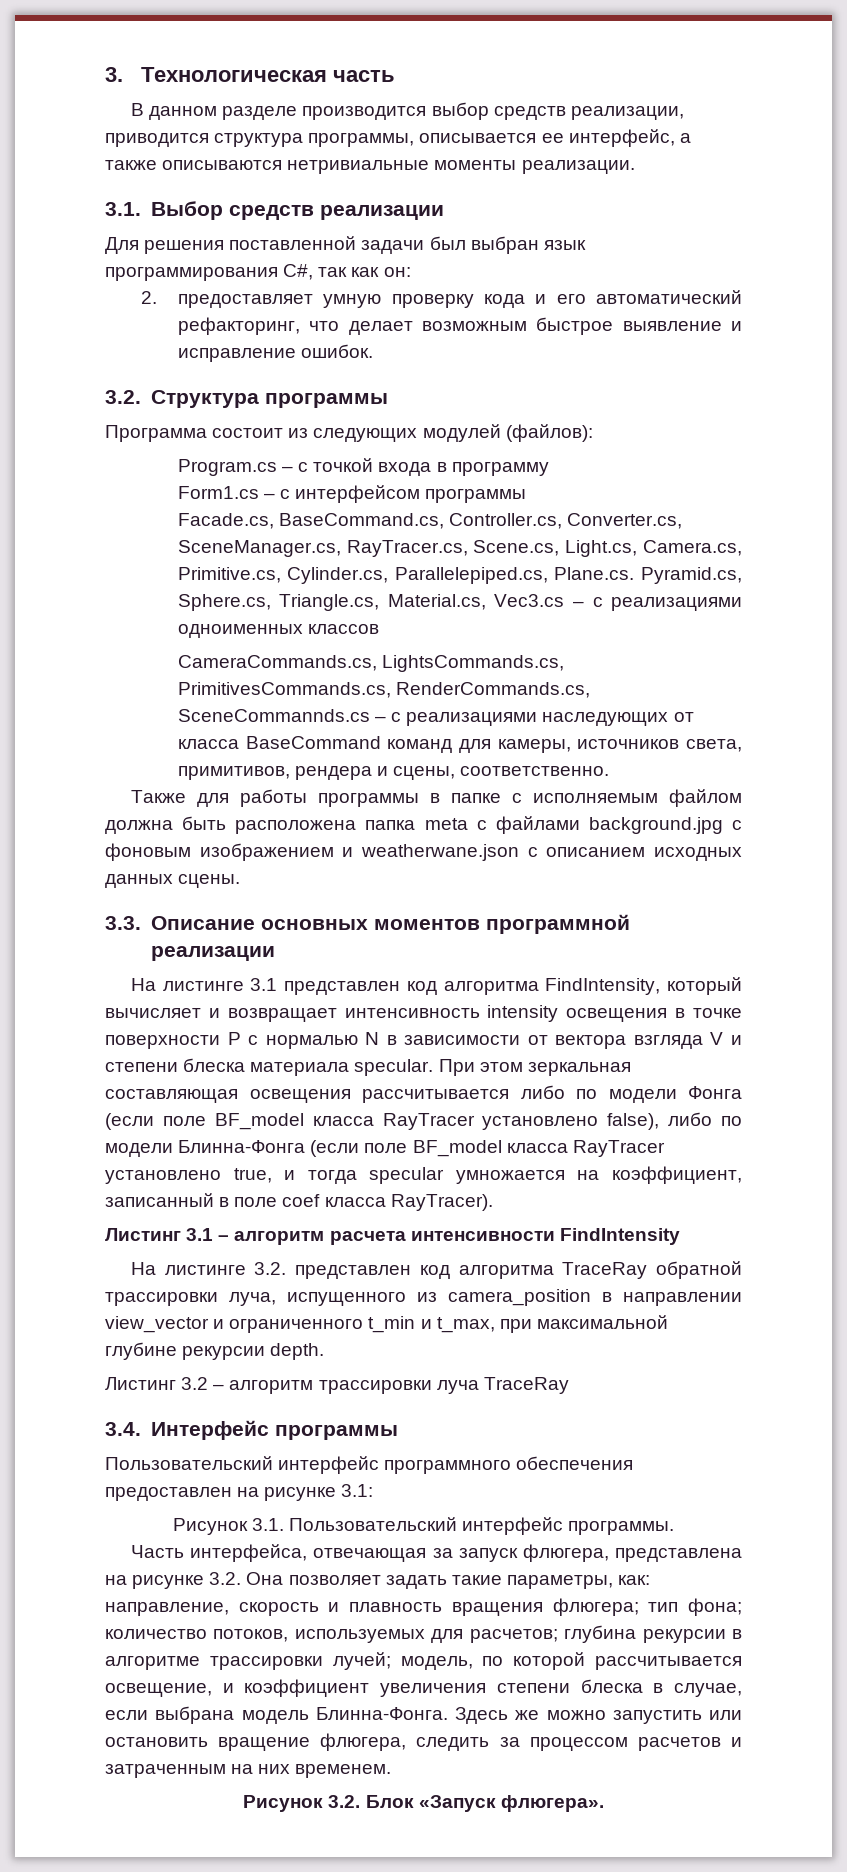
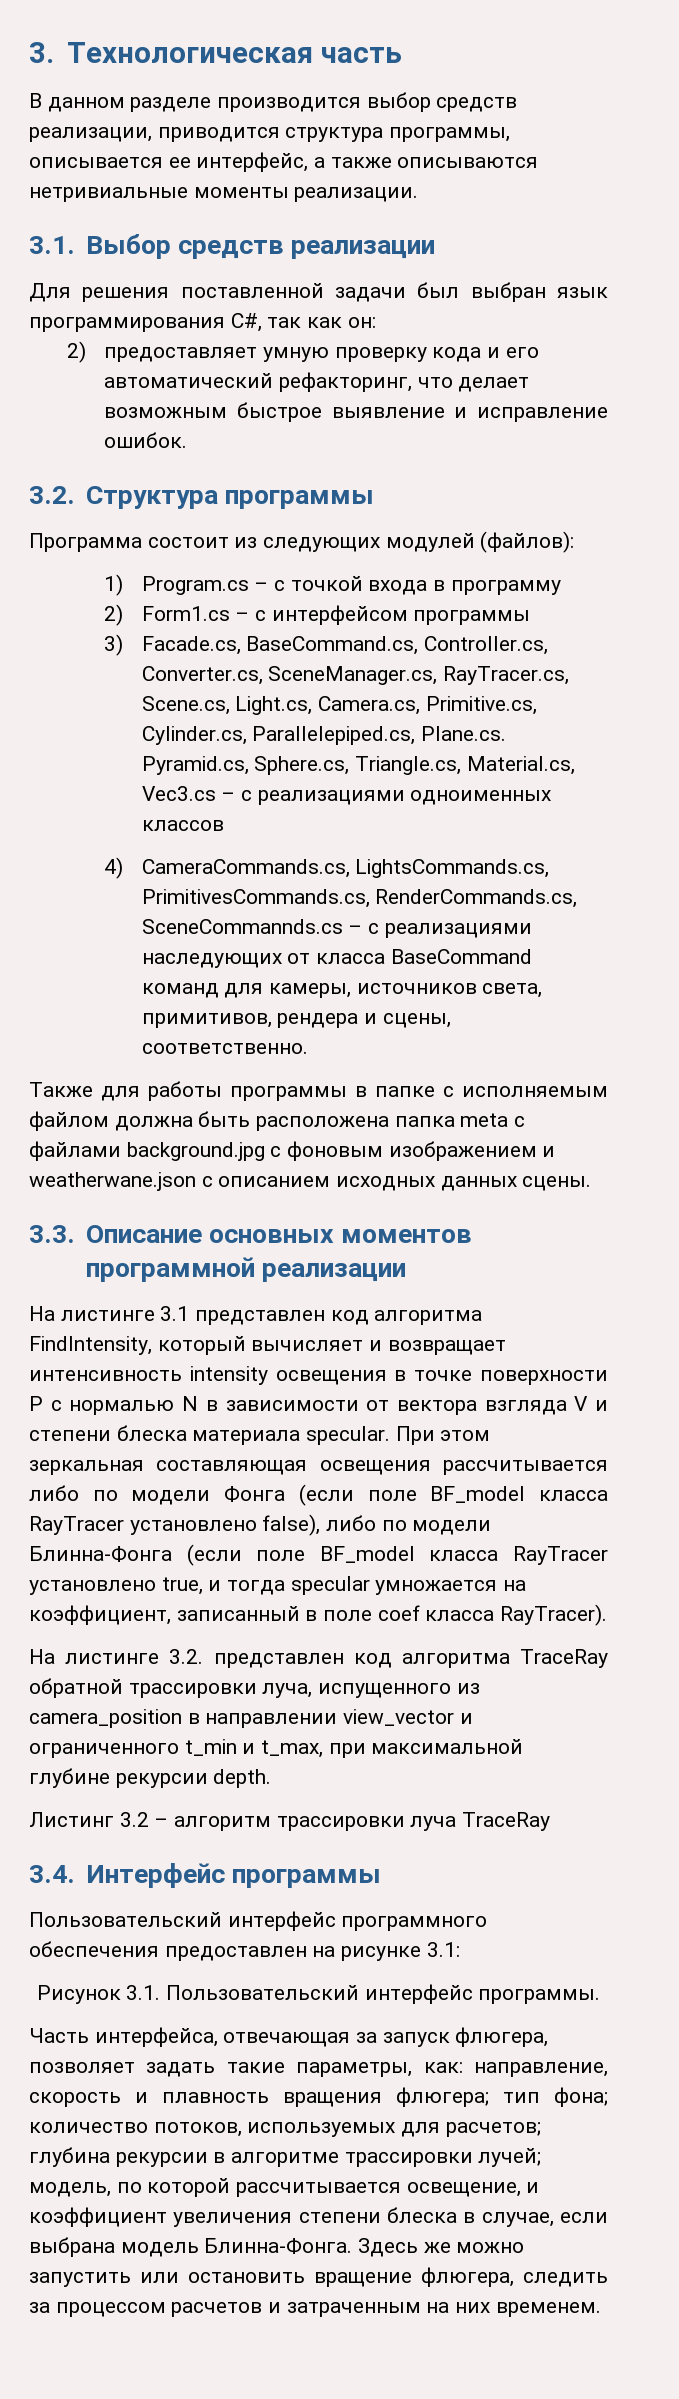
- 2. предоставляет умную проверку кода и его автоматический рефакторинг, что делает возможным быстрое выявление и исправление ошибок.
+ 2) предоставляет умную проверку кода и его автоматический рефакторинг, что делает возможным быстрое выявление и исправление ошибок.
- Program.cs – с точкой входа в программу
+ 1) Program.cs – с точкой входа в программу
- Form1.cs – с интерфейсом программы
+ 2) Form1.cs – с интерфейсом программы
- Facade.cs, BaseCommand.cs, Controller.cs, Converter.cs, SceneManager.cs, RayTracer.cs, Scene.cs, Light.cs, Camera.cs, Primitive.cs, Cylinder.cs, Parallelepiped.cs, Plane.cs. Pyramid.cs, Sphere.cs, Triangle.cs, Material.cs, Vec3.cs – c реализациями одноименных классов
+ 3) Facade.cs, BaseCommand.cs, Controller.cs, Converter.cs, SceneManager.cs, RayTracer.cs, Scene.cs, Light.cs, Camera.cs, Primitive.cs, Cylinder.cs, Parallelepiped.cs, Plane.cs. Pyramid.cs, Sphere.cs, Triangle.cs, Material.cs, Vec3.cs – c реализациями одноименных классов
- CameraCommands.cs, LightsCommands.cs, PrimitivesCommands.cs, RenderCommands.cs, SceneCommannds.cs – c реализациями наследующих от класса BaseCommand команд для камеры, источников света, примитивов, рендера и сцены, соответственно.
+ 4) CameraCommands.cs, LightsCommands.cs, PrimitivesCommands.cs, RenderCommands.cs, SceneCommannds.cs – c реализациями наследующих от класса BaseCommand команд для камеры, источников света, примитивов, рендера и сцены, соответственно.
- Листинг 3.1 – алгоритм расчета интенсивности FindIntensity
- Часть интерфейса, отвечающая за запуск флюгера, представлена на рисунке 3.2. Она позволяет задать такие параметры, как: направление, скорость и плавность вращения флюгера; тип фона; количество потоков, используемых для расчетов; глубина рекурсии в алгоритме трассировки лучей; модель, по которой рассчитывается освещение, и коэффициент увеличения степени блеска в случае, если выбрана модель Блинна-Фонга.
+ Часть интерфейса, отвечающая за запуск флюгера, позволяет задать такие параметры, как: направление, скорость и плавность вращения флюгера; тип фона; количество потоков, используемых для расчетов; глубина рекурсии в алгоритме трассировки лучей; модель, по которой рассчитывается освещение, и коэффициент увеличения степени блеска в случае, если выбрана модель Блинна-Фонга.
- Рисунок 3.2. Блок «Запуск флюгера».

